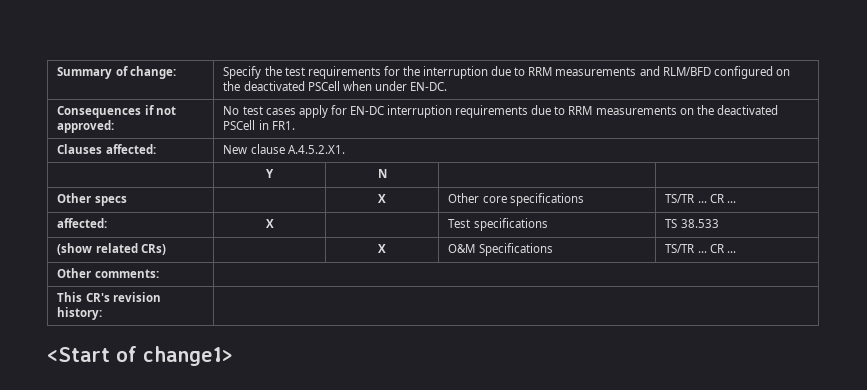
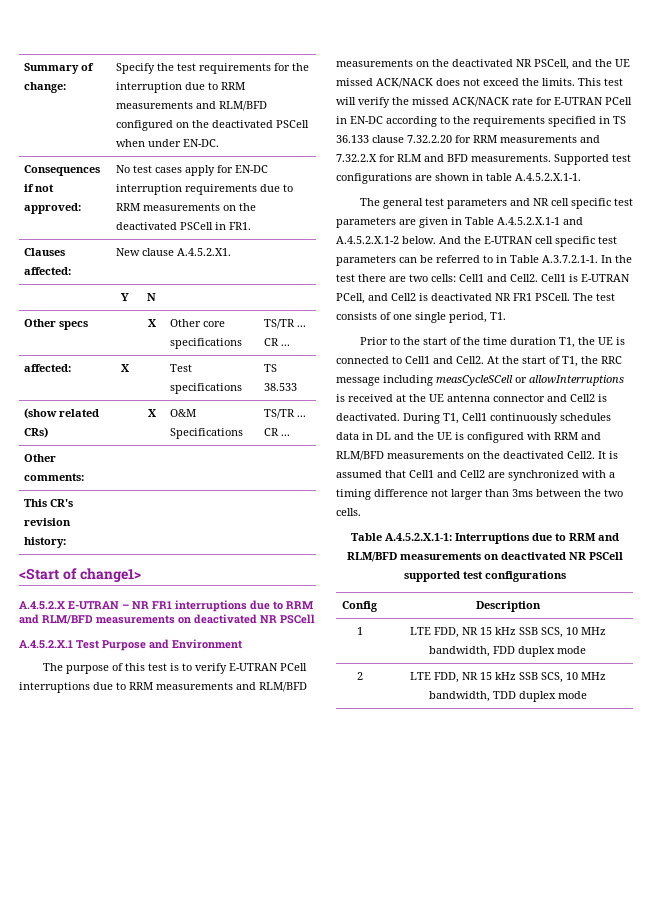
+ A.4.5.2.X E-UTRAN – NR FR1 interruptions due to RRM and RLM/BFD measurements on deactivated NR PSCell
+ A.4.5.2.X.1 Test Purpose and Environment
+ The purpose of this test is to verify E-UTRAN PCell interruptions due to RRM measurements and RLM/BFD measurements on the deactivated NR PSCell, and the UE missed ACK/NACK does not exceed the limits. This test will verify the missed ACK/NACK rate for E-UTRAN PCell in EN-DC according to the requirements specified in TS 36.133 clause 7.32.2.20 for RRM measurements and 7.32.2.X for RLM and BFD measurements. Supported test configurations are shown in table A.4.5.2.X.1-1.
+ The general test parameters and NR cell specific test parameters are given in Table A.4.5.2.X.1-1 and A.4.5.2.X.1-2 below. And the E-UTRAN cell specific test parameters can be referred to in Table A.3.7.2.1-1. In the test there are two cells: Cell1 and Cell2. Cell1 is E-UTRAN PCell, and Cell2 is deactivated NR FR1 PSCell. The test consists of one single period, T1.
+ Prior to the start of the time duration T1, the UE is connected to Cell1 and Cell2. At the start of T1, the RRC message including measCycleSCell or allowInterruptions is received at the UE antenna connector and Cell2 is deactivated. During T1, Cell1 continuously schedules data in DL and the UE is configured with RRM and RLM/BFD measurements on the deactivated Cell2. It is assumed that Cell1 and Cell2 are synchronized with a timing difference not larger than 3ms between the two cells.
+ Table A.4.5.2.X.1-1: Interruptions due to RRM and RLM/BFD measurements on deactivated NR PSCell supported test configurations
+ Config | Description
+ 1 | LTE FDD, NR 15 kHz SSB SCS, 10 MHz bandwidth, FDD duplex mode
+ 2 | LTE FDD, NR 15 kHz SSB SCS, 10 MHz bandwidth, TDD duplex mode

